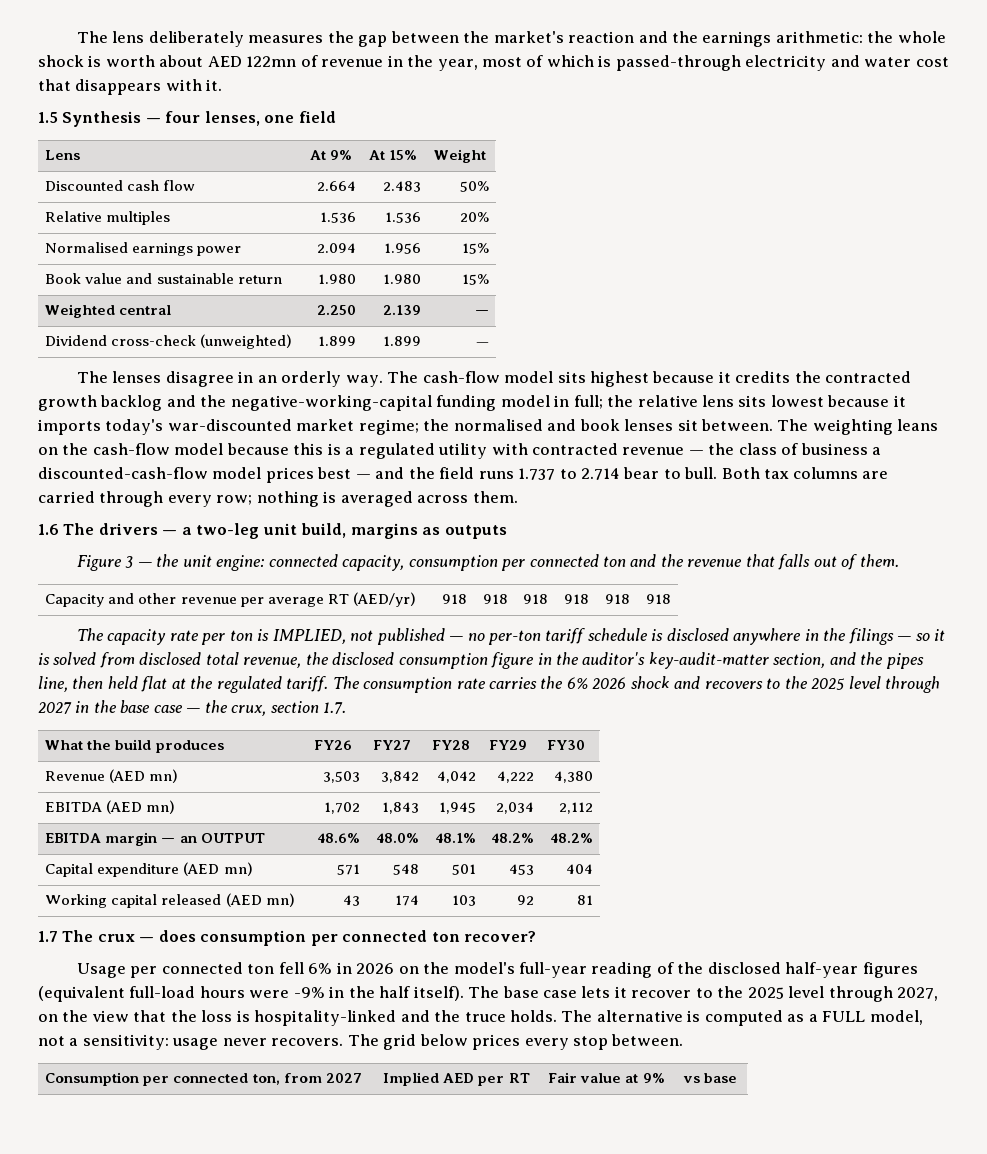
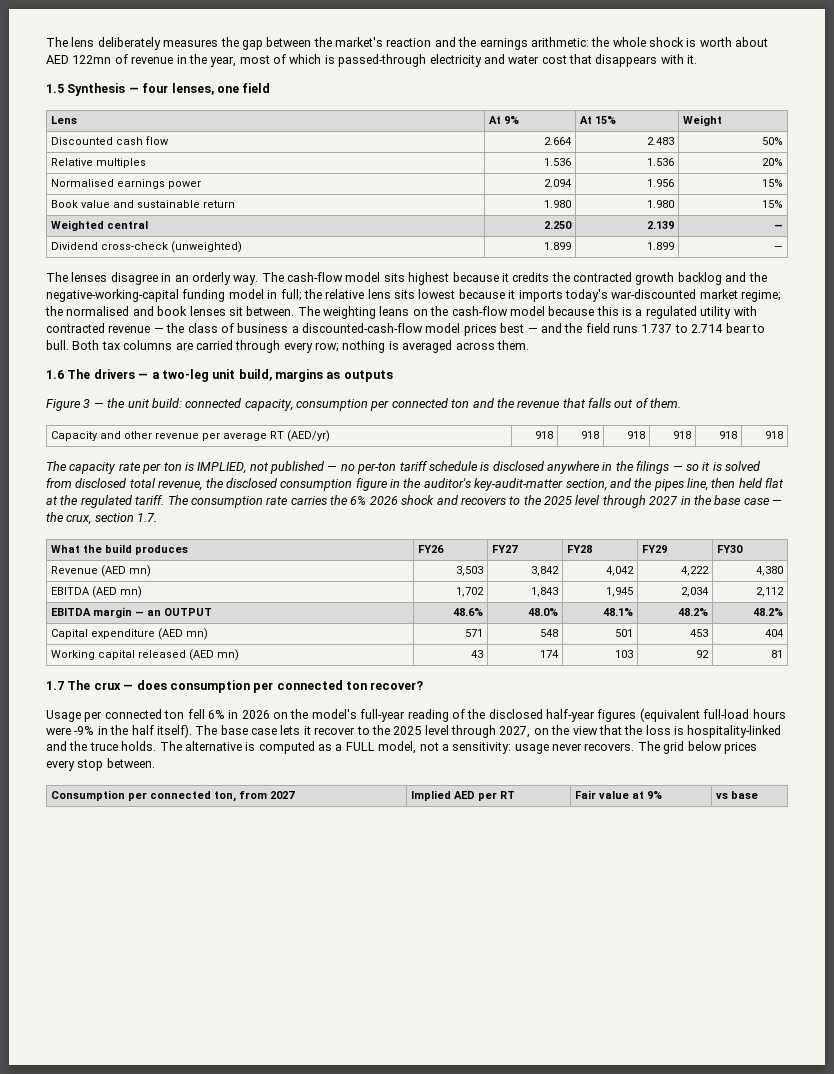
- Figure 3 — the unit engine: connected capacity, consumption per connected ton and the revenue that falls out of them.
+ Figure 3 — the unit build: connected capacity, consumption per connected ton and the revenue that falls out of them.

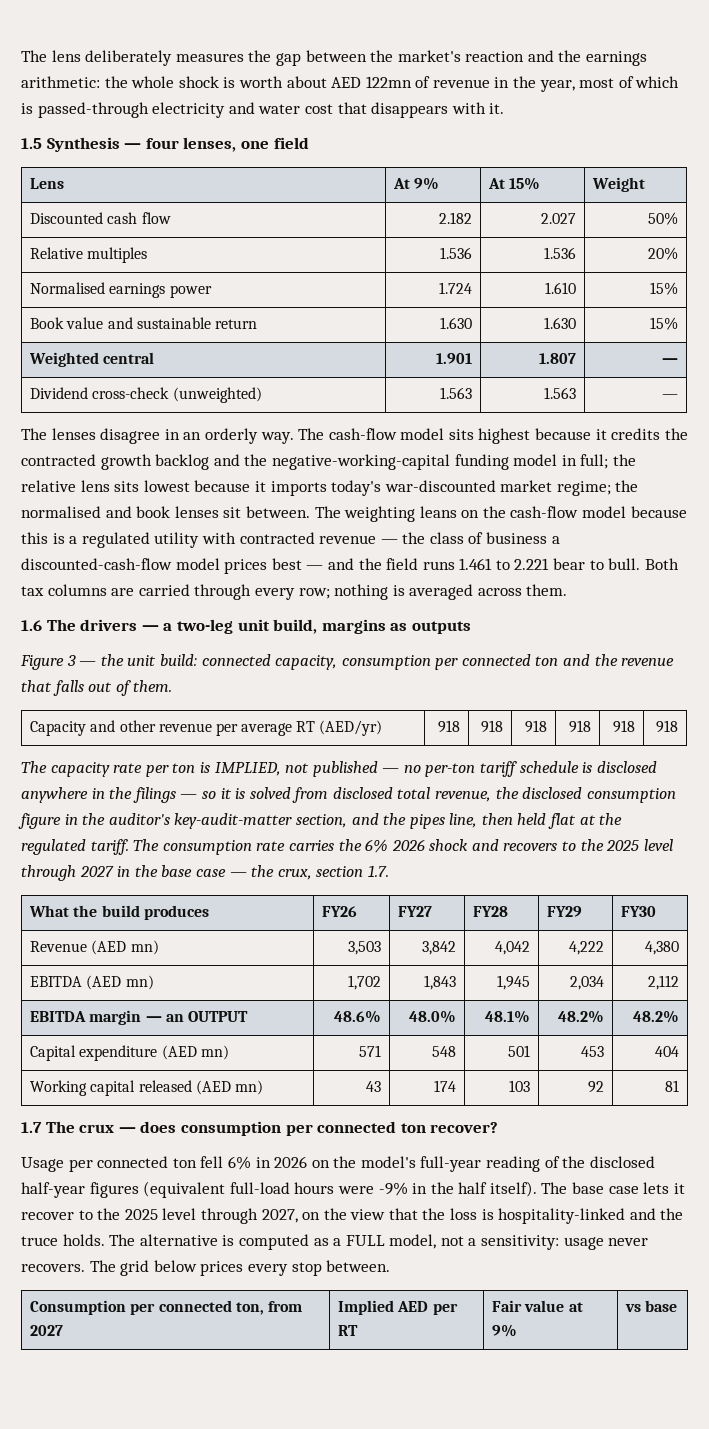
- Discounted cash flow | 2.664 | 2.483 | 50%
+ Discounted cash flow | 2.182 | 2.027 | 50%
- Normalised earnings power | 2.094 | 1.956 | 15%
+ Normalised earnings power | 1.724 | 1.610 | 15%
- Book value and sustainable return | 1.980 | 1.980 | 15%
+ Book value and sustainable return | 1.630 | 1.630 | 15%
- Weighted central | 2.250 | 2.139 | —
+ Weighted central | 1.901 | 1.807 | —
- Dividend cross-check (unweighted) | 1.899 | 1.899 | —
+ Dividend cross-check (unweighted) | 1.563 | 1.563 | —
- The weighting leans on the cash-flow model because this is a regulated utility with contracted revenue — the class of business a discounted-cash-flow model prices best — and the field runs 1.737 to 2.714 bear to bull.
+ The weighting leans on the cash-flow model because this is a regulated utility with contracted revenue — the class of business a discounted-cash-flow model prices best — and the field runs 1.461 to 2.221 bear to bull.

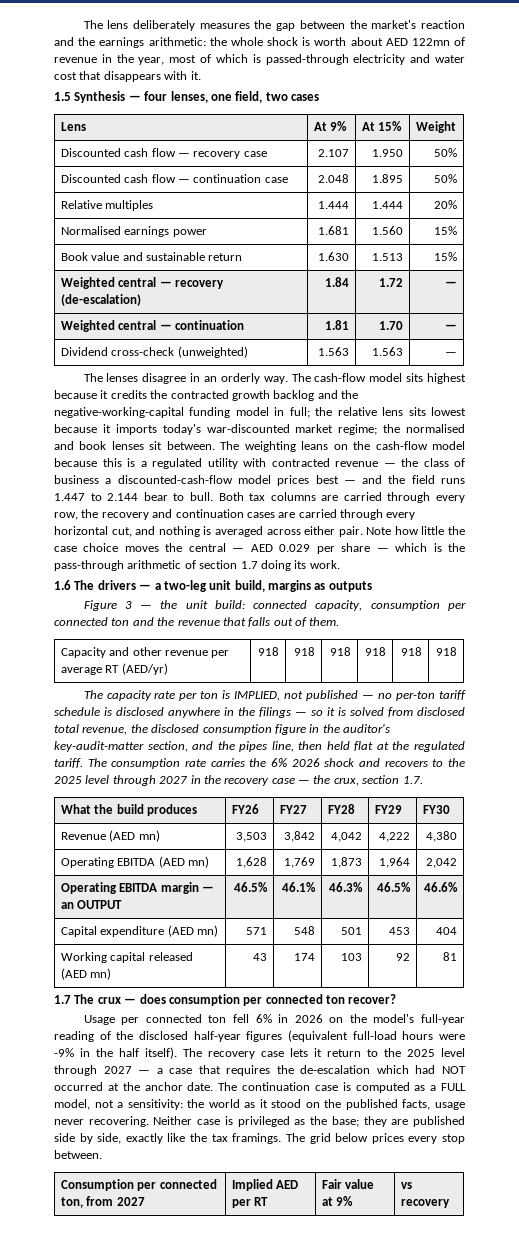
- 1.5 Synthesis — four lenses, one field
+ 1.5 Synthesis — four lenses, one field, two cases
- Discounted cash flow | 2.182 | 2.027 | 50%
+ Discounted cash flow — recovery case | 2.107 | 1.950 | 50%
+ Discounted cash flow — continuation case | 2.048 | 1.895 | 50%
- Relative multiples | 1.536 | 1.536 | 20%
+ Relative multiples | 1.444 | 1.444 | 20%
- Normalised earnings power | 1.724 | 1.610 | 15%
+ Normalised earnings power | 1.681 | 1.560 | 15%
- Book value and sustainable return | 1.630 | 1.630 | 15%
+ Book value and sustainable return | 1.630 | 1.513 | 15%
- Weighted central | 1.901 | 1.807 | —
+ Weighted central — recovery (de-escalation) | 1.84 | 1.72 | —
+ Weighted central — continuation | 1.81 | 1.70 | —
- The weighting leans on the cash-flow model because this is a regulated utility with contracted revenue — the class of business a discounted-cash-flow model prices best — and the field runs 1.461 to 2.221 bear to bull.
+ The weighting leans on the cash-flow model because this is a regulated utility with contracted revenue — the class of business a discounted-cash-flow model prices best — and the field runs 1.447 to 2.144 bear to bull.
- Both tax columns are carried through every row; nothing is averaged across them.
+ Both tax columns are carried through every row, the recovery and continuation cases are carried through every horizontal cut, and nothing is averaged across either pair. Note how little the case choice moves the central — AED 0.029 per share — which is the pass-through arithmetic of section 1.7 doing its work.
- The consumption rate carries the 6% 2026 shock and recovers to the 2025 level through 2027 in the base case — the crux, section 1.7.
+ The consumption rate carries the 6% 2026 shock and recovers to the 2025 level through 2027 in the recovery case — the crux, section 1.7.
- EBITDA (AED mn) | 1,702 | 1,843 | 1,945 | 2,034 | 2,112
- EBITDA margin — an OUTPUT | 48.6% | 48.0% | 48.1% | 48.2% | 48.2%
+ Operating EBITDA (AED mn) | 1,628 | 1,769 | 1,873 | 1,964 | 2,042
+ Operating EBITDA margin — an OUTPUT | 46.5% | 46.1% | 46.3% | 46.5% | 46.6%
- The base case lets it recover to the 2025 level through 2027, on the view that the loss is hospitality-linked and the truce holds. The alternative is computed as a FULL model, not a sensitivity: usage never recovers.
+ The recovery case lets it return to the 2025 level through 2027 — a case that requires the de-escalation which had NOT occurred at the anchor date. The continuation case is computed as a FULL model, not a sensitivity: the world as it stood on the published facts, usage never recovering. Neither case is privileged as the base; they are published side by side, exactly like the tax framings.
- Consumption per connected ton, from 2027 | Implied AED per RT | Fair value at 9% | vs base
+ Consumption per connected ton, from 2027 | Implied AED per RT | Fair value at 9% | vs recovery

